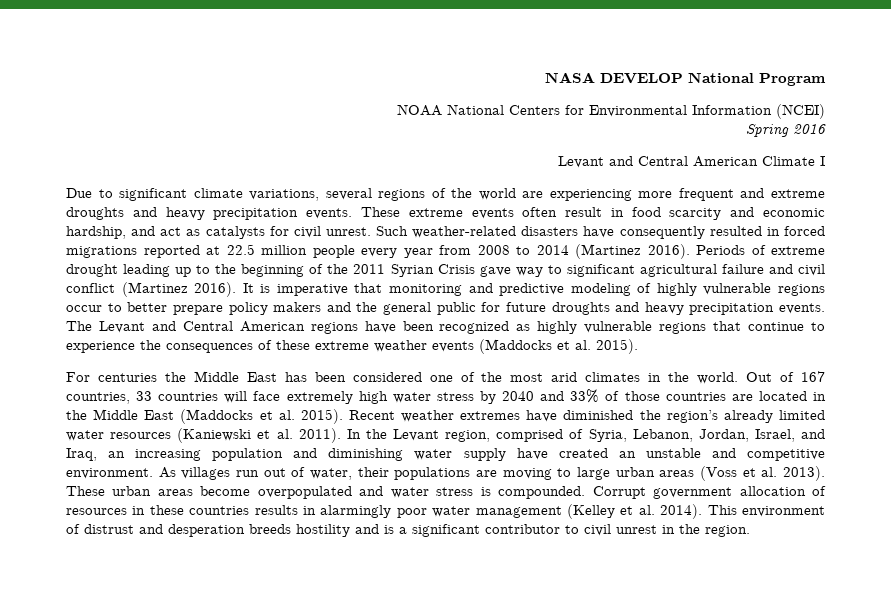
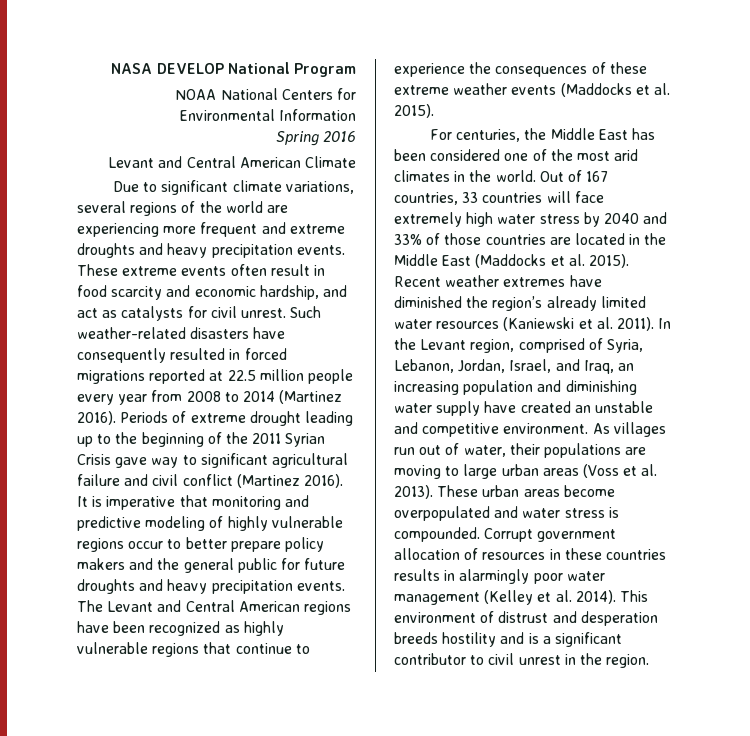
- NOAA National Centers for Environmental Information (NCEI)
+ NOAA National Centers for Environmental Information
- Levant and Central American Climate I
+ Levant and Central American Climate
- For centuries the Middle East has been considered one of the most arid climates in the world.
+ For centuries, the Middle East has been considered one of the most arid climates in the world.

